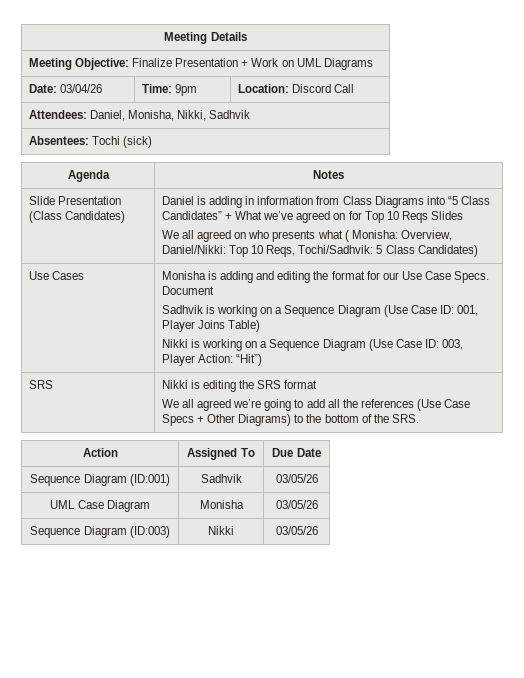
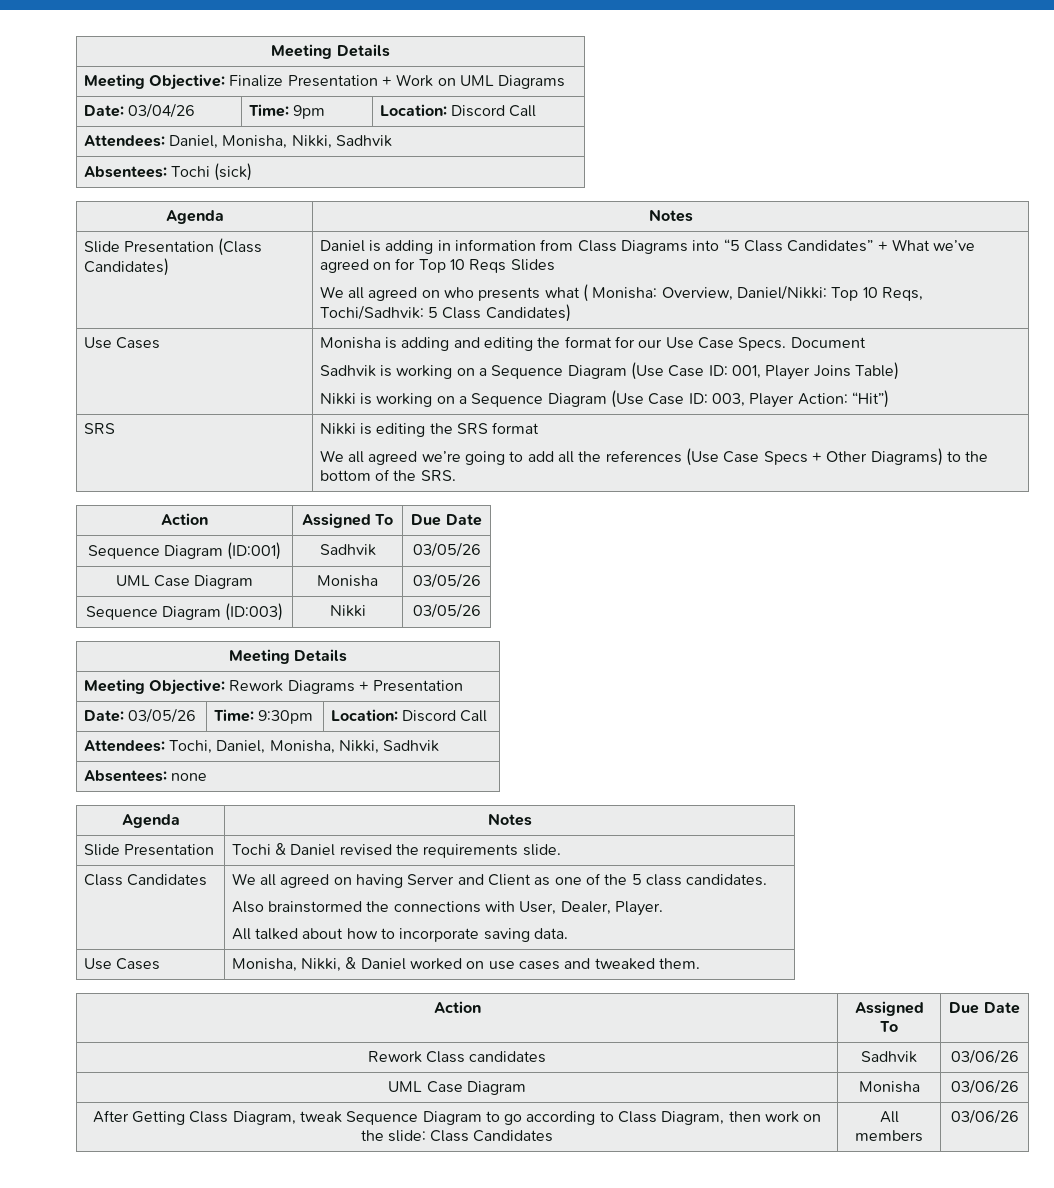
  Sequence Diagram (ID:003) | Nikki | 03/05/26
+ Meeting Details
+ Meeting Objective: Rework Diagrams + Presentation
+ Date: 03/05/26 | Time: 9:30pm | Location: Discord Call
+ Attendees: Tochi, Daniel, Monisha, Nikki, Sadhvik
+ Absentees: none
+ Agenda | Notes
+ Slide Presentation | Tochi & Daniel revised the requirements slide.
+ Class Candidates | We all agreed on having Server and Client as one of the 5 class candidates.
+ Also brainstormed the connections with User, Dealer, Player.
+ All talked about how to incorporate saving data.
+ Use Cases | Monisha, Nikki, & Daniel worked on use cases and tweaked them.
+ Action | Assigned To | Due Date
+ Rework Class candidates | Sadhvik | 03/06/26
+ UML Case Diagram | Monisha | 03/06/26
+ After Getting Class Diagram, tweak Sequence Diagram to go according to Class Diagram, then work on the slide: Class Candidates | All members | 03/06/26

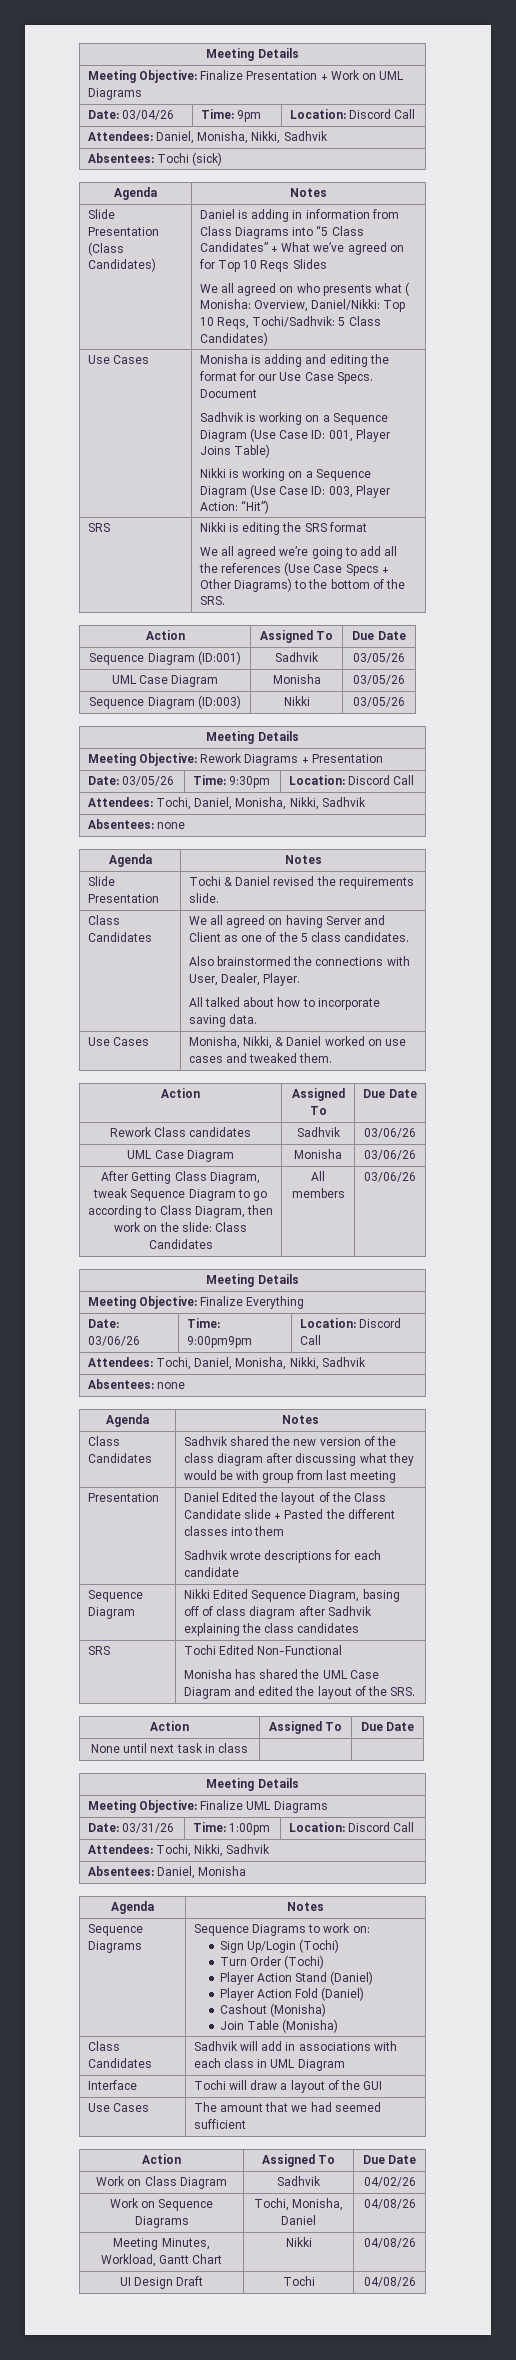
  After Getting Class Diagram, tweak Sequence Diagram to go according to Class Diagram, then work on the slide: Class Candidates | All members | 03/06/26
+ Meeting Details
+ Meeting Objective: Finalize Everything
+ Date: 03/06/26 | Time: 9:00pm9pm | Location: Discord Call
+ Attendees: Tochi, Daniel, Monisha, Nikki, Sadhvik
+ Absentees: none
+ Agenda | Notes
+ Class Candidates | Sadhvik shared the new version of the class diagram after discussing what they would be with group from last meeting
+ Presentation | Daniel Edited the layout of the Class Candidate slide + Pasted the different classes into them
+ Sadhvik wrote descriptions for each candidate
+ Sequence Diagram | Nikki Edited Sequence Diagram, basing off of class diagram after Sadhvik explaining the class candidates
+ SRS | Tochi Edited Non-Functional
+ Monisha has shared the UML Case Diagram and edited the layout of the SRS.
+ Action | Assigned To | Due Date
+ None until next task in class | |
+ Meeting Details
+ Meeting Objective: Finalize UML Diagrams
+ Date: 03/31/26 | Time: 1:00pm | Location: Discord Call
+ Attendees: Tochi, Nikki, Sadhvik
+ Absentees: Daniel, Monisha
+ Agenda | Notes
+ Sequence Diagrams | Sequence Diagrams to work on:
+ Sign Up/Login (Tochi)
+ Turn Order (Tochi)
+ Player Action Stand (Daniel)
+ Player Action Fold (Daniel)
+ Cashout (Monisha)
+ Join Table (Monisha)
+ Class Candidates | Sadhvik will add in associations with each class in UML Diagram
+ Interface | Tochi will draw a layout of the GUI
+ Use Cases | The amount that we had seemed sufficient
+ Action | Assigned To | Due Date
+ Work on Class Diagram | Sadhvik | 04/02/26
+ Work on Sequence Diagrams | Tochi, Monisha, Daniel | 04/08/26
+ Meeting Minutes, Workload, Gantt Chart | Nikki | 04/08/26
+ UI Design Draft | Tochi | 04/08/26

